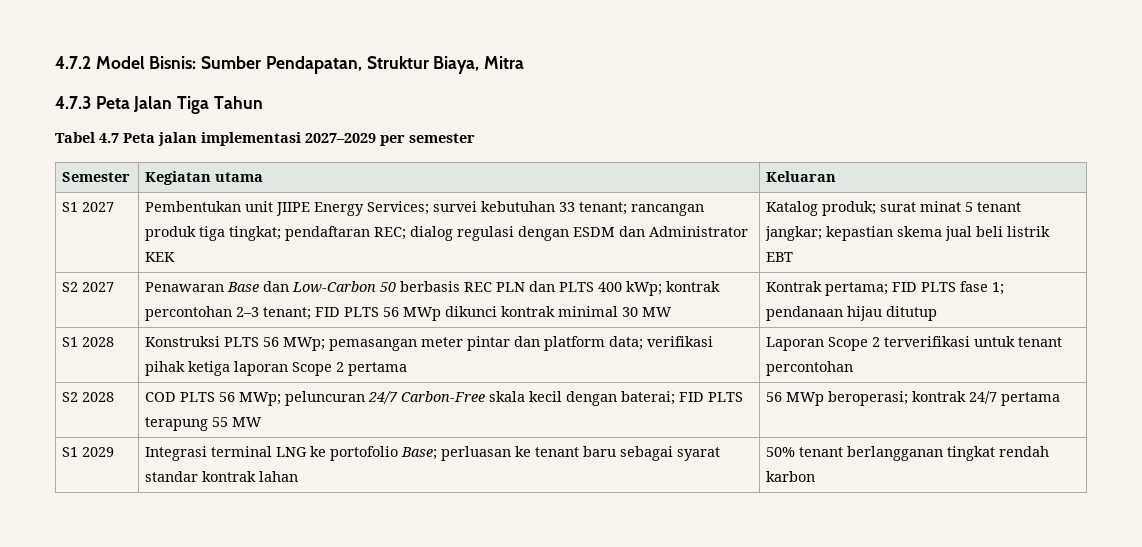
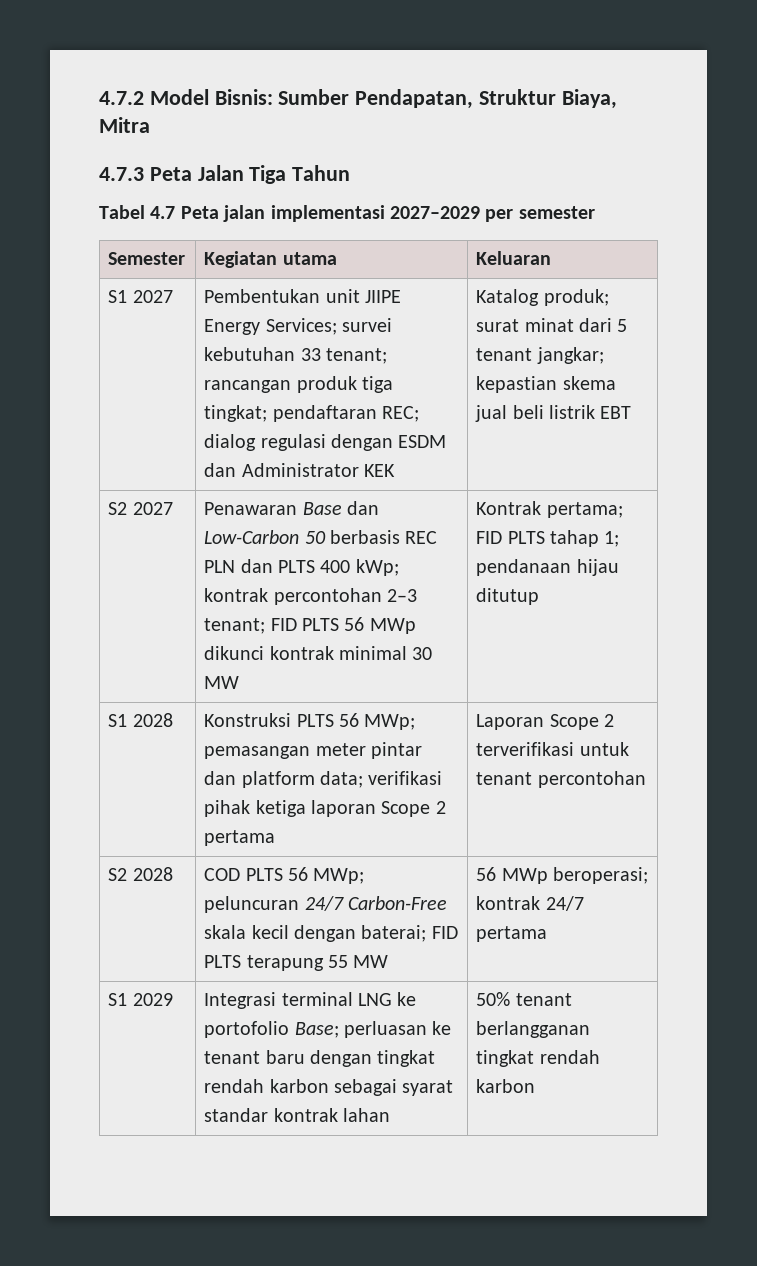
- S1 2027 | Pembentukan unit JIIPE Energy Services; survei kebutuhan 33 tenant; rancangan produk tiga tingkat; pendaftaran REC; dialog regulasi dengan ESDM dan Administrator KEK | Katalog produk; surat minat 5 tenant jangkar; kepastian skema jual beli listrik EBT
+ S1 2027 | Pembentukan unit JIIPE Energy Services; survei kebutuhan 33 tenant; rancangan produk tiga tingkat; pendaftaran REC; dialog regulasi dengan ESDM dan Administrator KEK | Katalog produk; surat minat dari 5 tenant jangkar; kepastian skema jual beli listrik EBT
- S2 2027 | Penawaran Base dan Low-Carbon 50 berbasis REC PLN dan PLTS 400 kWp; kontrak percontohan 2–3 tenant; FID PLTS 56 MWp dikunci kontrak minimal 30 MW | Kontrak pertama; FID PLTS fase 1; pendanaan hijau ditutup
+ S2 2027 | Penawaran Base dan Low-Carbon 50 berbasis REC PLN dan PLTS 400 kWp; kontrak percontohan 2–3 tenant; FID PLTS 56 MWp dikunci kontrak minimal 30 MW | Kontrak pertama; FID PLTS tahap 1; pendanaan hijau ditutup
- S1 2029 | Integrasi terminal LNG ke portofolio Base; perluasan ke tenant baru sebagai syarat standar kontrak lahan | 50% tenant berlangganan tingkat rendah karbon
+ S1 2029 | Integrasi terminal LNG ke portofolio Base; perluasan ke tenant baru dengan tingkat rendah karbon sebagai syarat standar kontrak lahan | 50% tenant berlangganan tingkat rendah karbon

